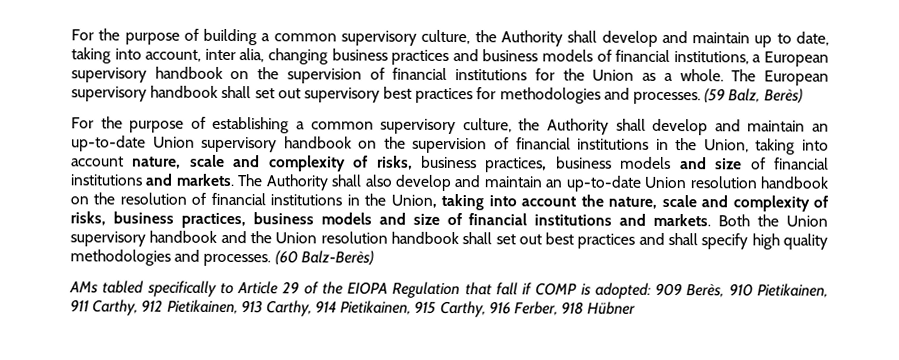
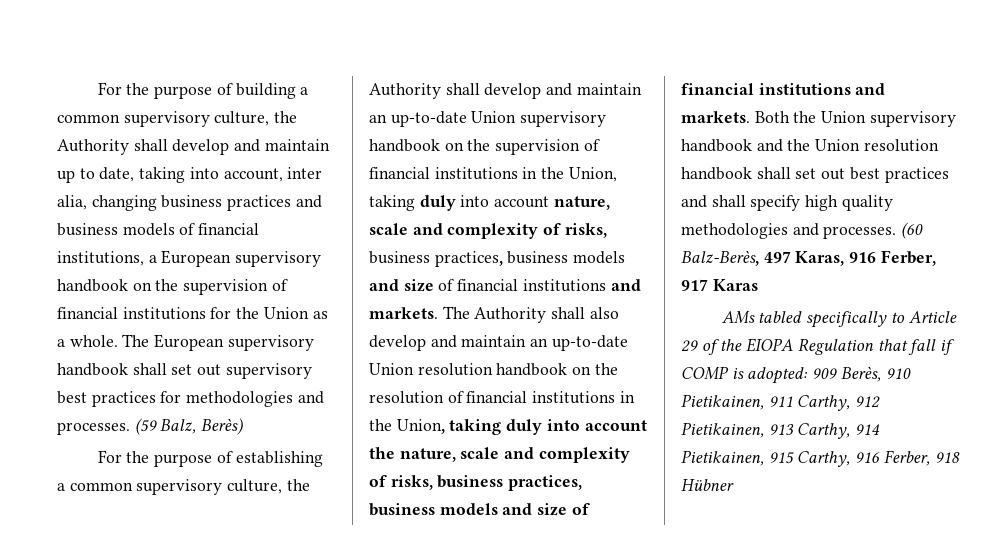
- For the purpose of establishing a common supervisory culture, the Authority shall develop and maintain an up-to-date Union supervisory handbook on the supervision of financial institutions in the Union, taking into account nature, scale and complexity of risks, business practices, business models and size of financial institutions and markets.
+ For the purpose of establishing a common supervisory culture, the Authority shall develop and maintain an up-to-date Union supervisory handbook on the supervision of financial institutions in the Union, taking duly into account nature, scale and complexity of risks, business practices, business models and size of financial institutions and markets.
- The Authority shall also develop and maintain an up-to-date Union resolution handbook on the resolution of financial institutions in the Union, taking into account the nature, scale and complexity of risks, business practices, business models and size of financial institutions and markets.
+ The Authority shall also develop and maintain an up-to-date Union resolution handbook on the resolution of financial institutions in the Union, taking duly into account the nature, scale and complexity of risks, business practices, business models and size of financial institutions and markets.
- (60 Balz-Berès)
+ (60 Balz-Berès, 497 Karas, 916 Ferber, 917 Karas

